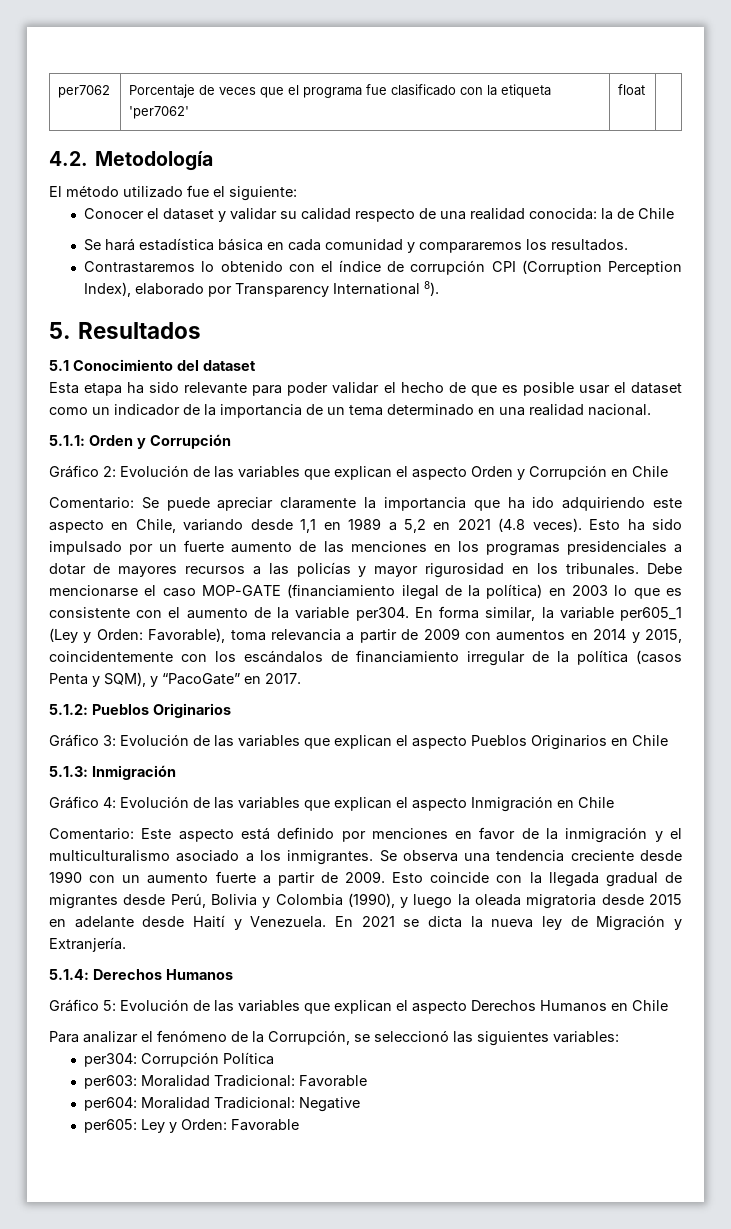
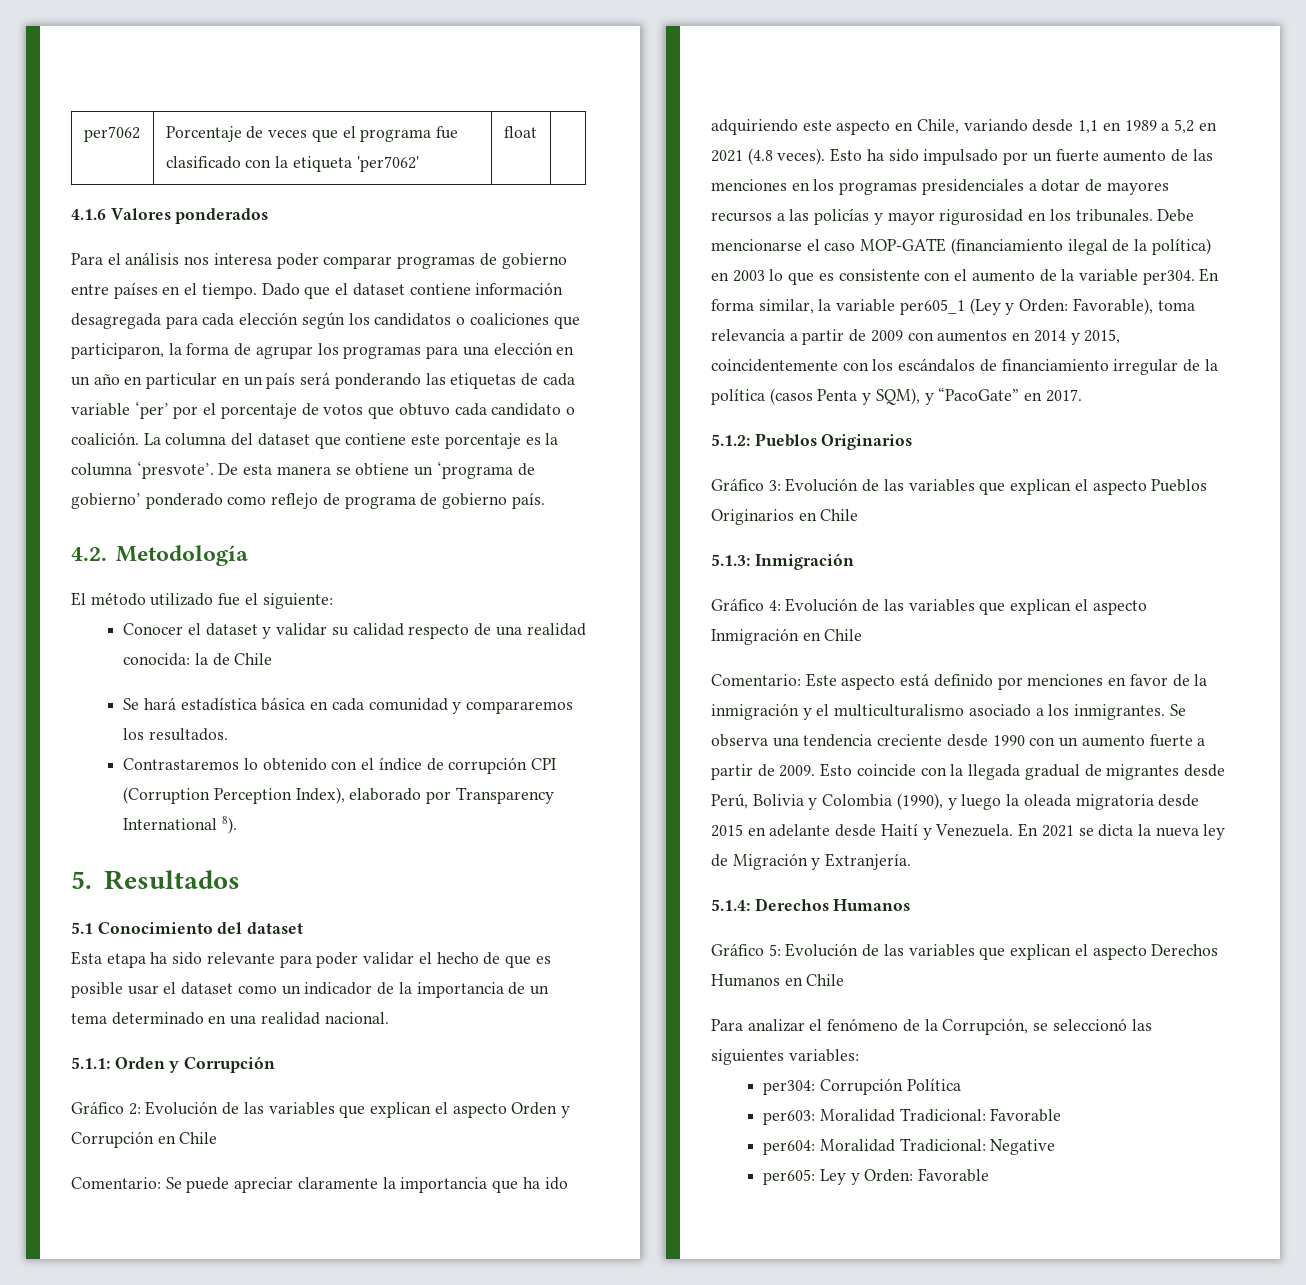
+ 4.1.6 Valores ponderados
+ Para el análisis nos interesa poder comparar programas de gobierno entre países en el tiempo. Dado que el dataset contiene información desagregada para cada elección según los candidatos o coaliciones que participaron, la forma de agrupar los programas para una elección en un año en particular en un país será ponderando las etiquetas de cada variable ‘per’ por el porcentaje de votos que obtuvo cada candidato o coalición. La columna del dataset que contiene este porcentaje es la columna ‘presvote’. De esta manera se obtiene un ‘programa de gobierno’ ponderado como reflejo de programa de gobierno país.

